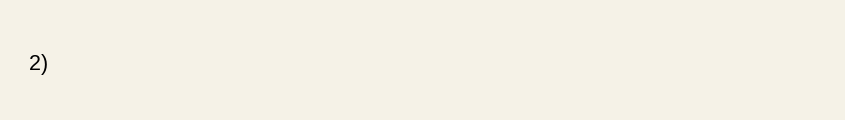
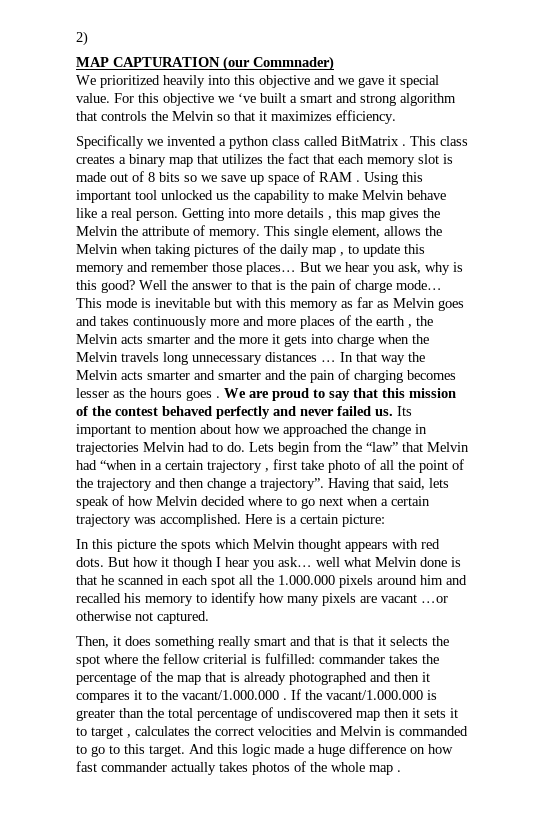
+ MAP CAPTURATION (our Commnader)
+ We prioritized heavily into this objective and we gave it special value. For this objective we ‘ve built a smart and strong algorithm that controls the Melvin so that it maximizes efficiency.
+ Specifically we invented a python class called BitMatrix . This class creates a binary map that utilizes the fact that each memory slot is made out of 8 bits so we save up space of RAM . Using this important tool unlocked us the capability to make Melvin behave like a real person. Getting into more details , this map gives the Melvin the attribute of memory. This single element, allows the Melvin when taking pictures of the daily map , to update this memory and remember those places… But we hear you ask, why is this good? Well the answer to that is the pain of charge mode… This mode is inevitable but with this memory as far as Melvin goes and takes continuously more and more places of the earth , the Melvin acts smarter and the more it gets into charge when the Melvin travels long unnecessary distances … In that way the Melvin acts smarter and smarter and the pain of charging becomes lesser as the hours goes . We are proud to say that this mission of the contest behaved perfectly and never failed us. Its important to mention about how we approached the change in trajectories Melvin had to do. Lets begin from the “law” that Melvin had “when in a certain trajectory , first take photo of all the point of the trajectory and then change a trajectory”. Having that said, lets speak of how Melvin decided where to go next when a certain trajectory was accomplished. Here is a certain picture:
+ In this picture the spots which Melvin thought appears with red dots. But how it though I hear you ask… well what Melvin done is that he scanned in each spot all the 1.000.000 pixels around him and recalled his memory to identify how many pixels are vacant …or otherwise not captured.
+ Then, it does something really smart and that is that it selects the spot where the fellow criterial is fulfilled: commander takes the percentage of the map that is already photographed and then it compares it to the vacant/1.000.000 . If the vacant/1.000.000 is greater than the total percentage of undiscovered map then it sets it to target , calculates the correct velocities and Melvin is commanded to go to this target. And this logic made a huge difference on how fast commander actually takes photos of the whole map .

